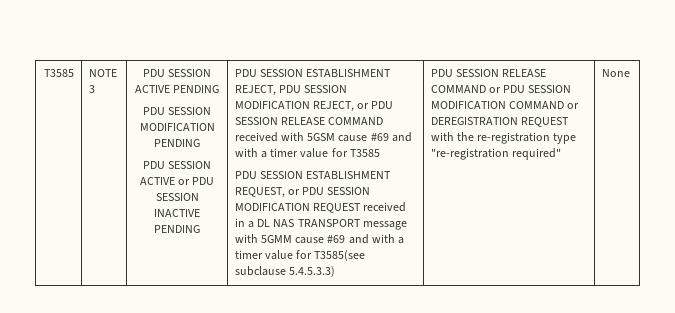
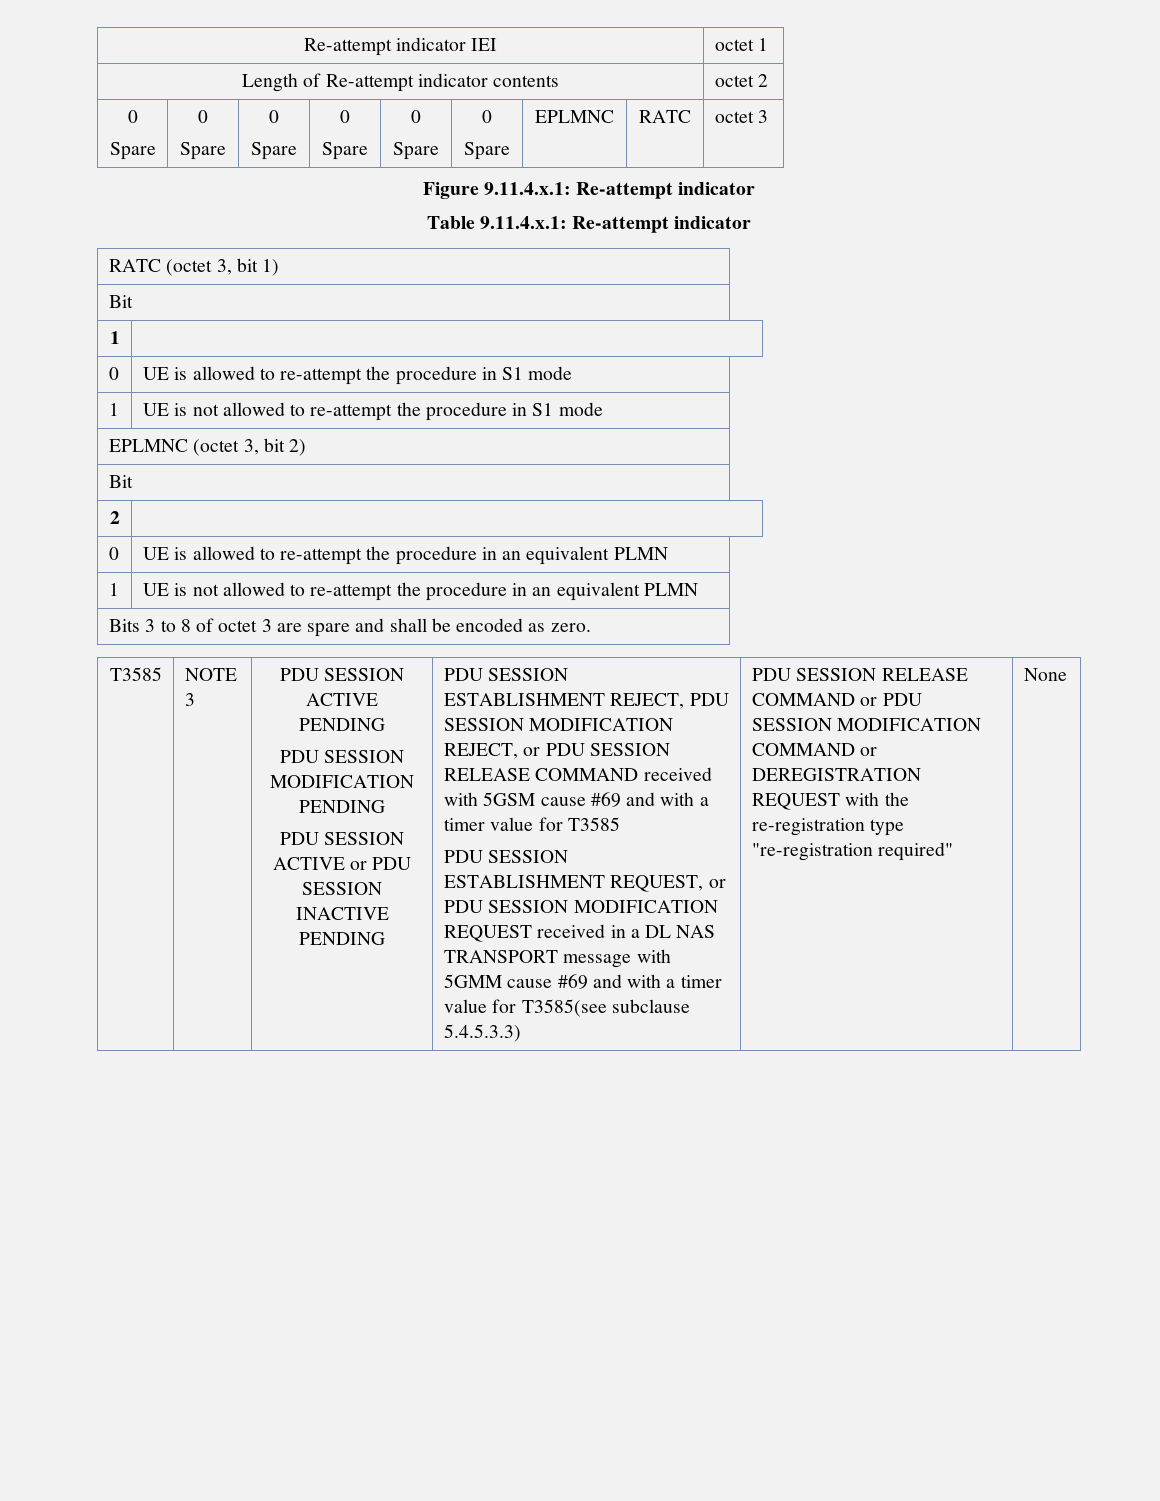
+ Re-attempt indicator IEI | octet 1
+ Length of Re-attempt indicator contents | octet 2
+ 0
+ Spare | 0
+ Spare | 0
+ Spare | 0
+ Spare | 0
+ Spare | 0
+ Spare | EPLMNC | RATC | octet 3
+ Figure 9.11.4.x.1: Re-attempt indicator
+ Table 9.11.4.x.1: Re-attempt indicator
+ RATC (octet 3, bit 1)
+ Bit
+ 1 |
+ 0 | UE is allowed to re-attempt the procedure in S1 mode
+ 1 | UE is not allowed to re-attempt the procedure in S1 mode
+ EPLMNC (octet 3, bit 2)
+ Bit
+ 2 |
+ 0 | UE is allowed to re-attempt the procedure in an equivalent PLMN
+ 1 | UE is not allowed to re-attempt the procedure in an equivalent PLMN
+ Bits 3 to 8 of octet 3 are spare and shall be encoded as zero.

